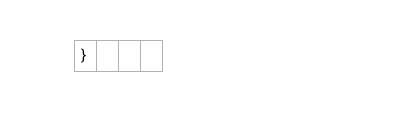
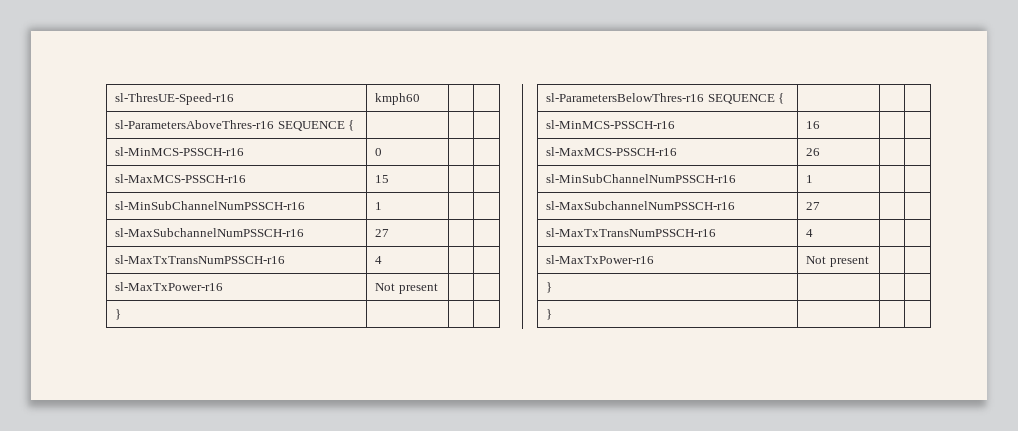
+ sl-ThresUE-Speed-r16 | kmph60 | |
+ sl-ParametersAboveThres-r16 SEQUENCE { | | |
+ sl-MinMCS-PSSCH-r16 | 0 | |
+ sl-MaxMCS-PSSCH-r16 | 15 | |
+ sl-MinSubChannelNumPSSCH-r16 | 1 | |
+ sl-MaxSubchannelNumPSSCH-r16 | 27 | |
+ sl-MaxTxTransNumPSSCH-r16 | 4 | |
+ sl-MaxTxPower-r16 | Not present | |
+ } | | |
+ sl-ParametersBelowThres-r16 SEQUENCE { | | |
+ sl-MinMCS-PSSCH-r16 | 16 | |
+ sl-MaxMCS-PSSCH-r16 | 26 | |
+ sl-MinSubChannelNumPSSCH-r16 | 1 | |
+ sl-MaxSubchannelNumPSSCH-r16 | 27 | |
+ sl-MaxTxTransNumPSSCH-r16 | 4 | |
+ sl-MaxTxPower-r16 | Not present | |
+ } | | |

